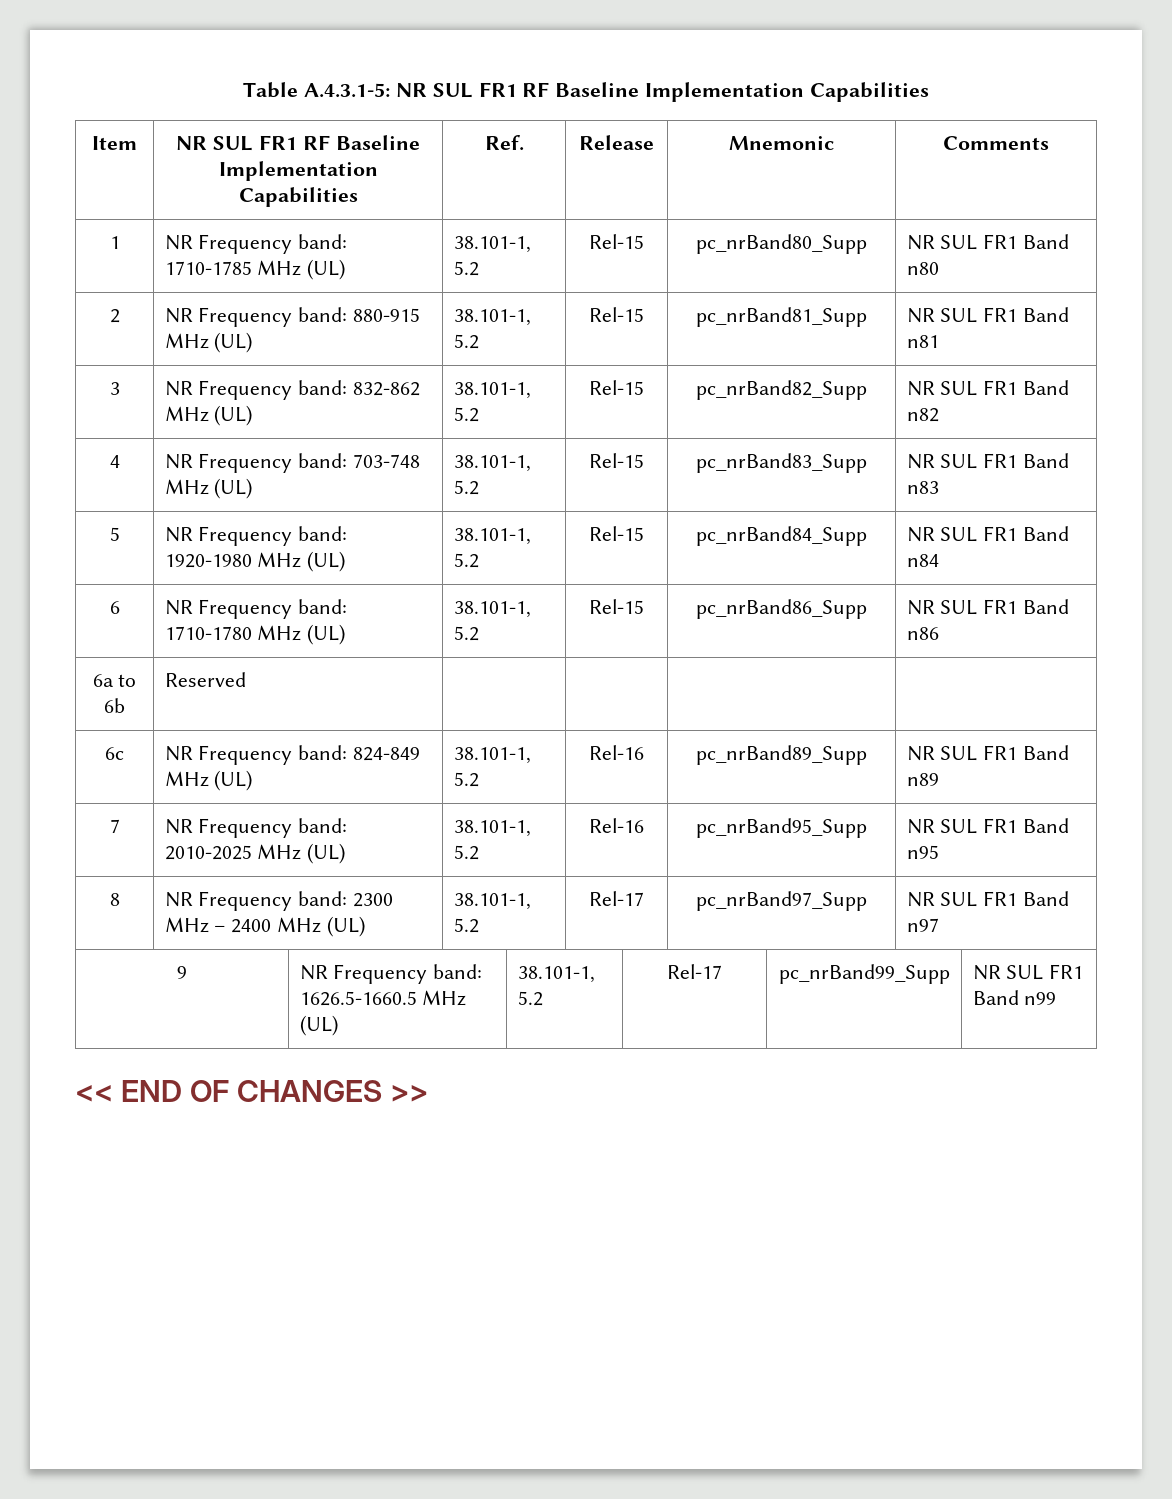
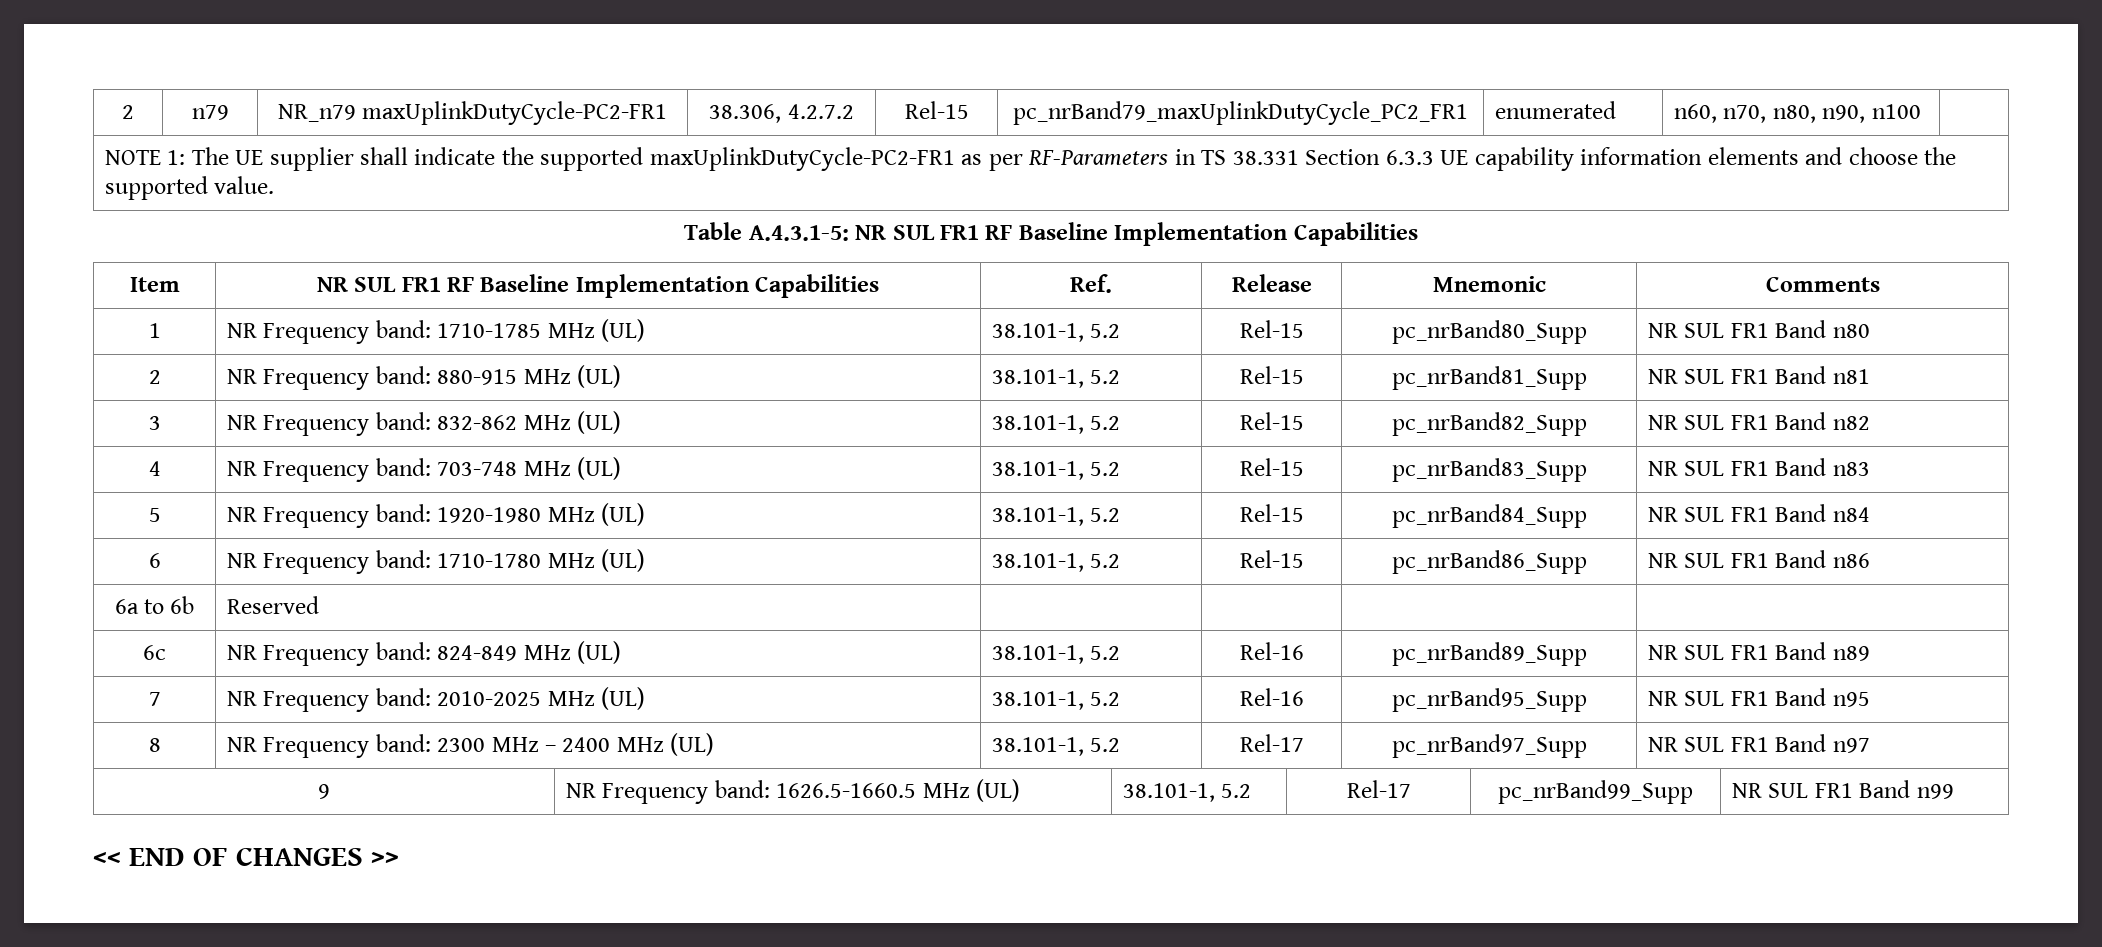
+ 2 | n79 | NR_n79 maxUplinkDutyCycle-PC2-FR1 | 38.306, 4.2.7.2 | Rel-15 | pc_nrBand79_maxUplinkDutyCycle_PC2_FR1 | enumerated | n60, n70, n80, n90, n100 |
+ NOTE 1: The UE supplier shall indicate the supported maxUplinkDutyCycle-PC2-FR1 as per RF-Parameters in TS 38.331 Section 6.3.3 UE capability information elements and choose the supported value.

